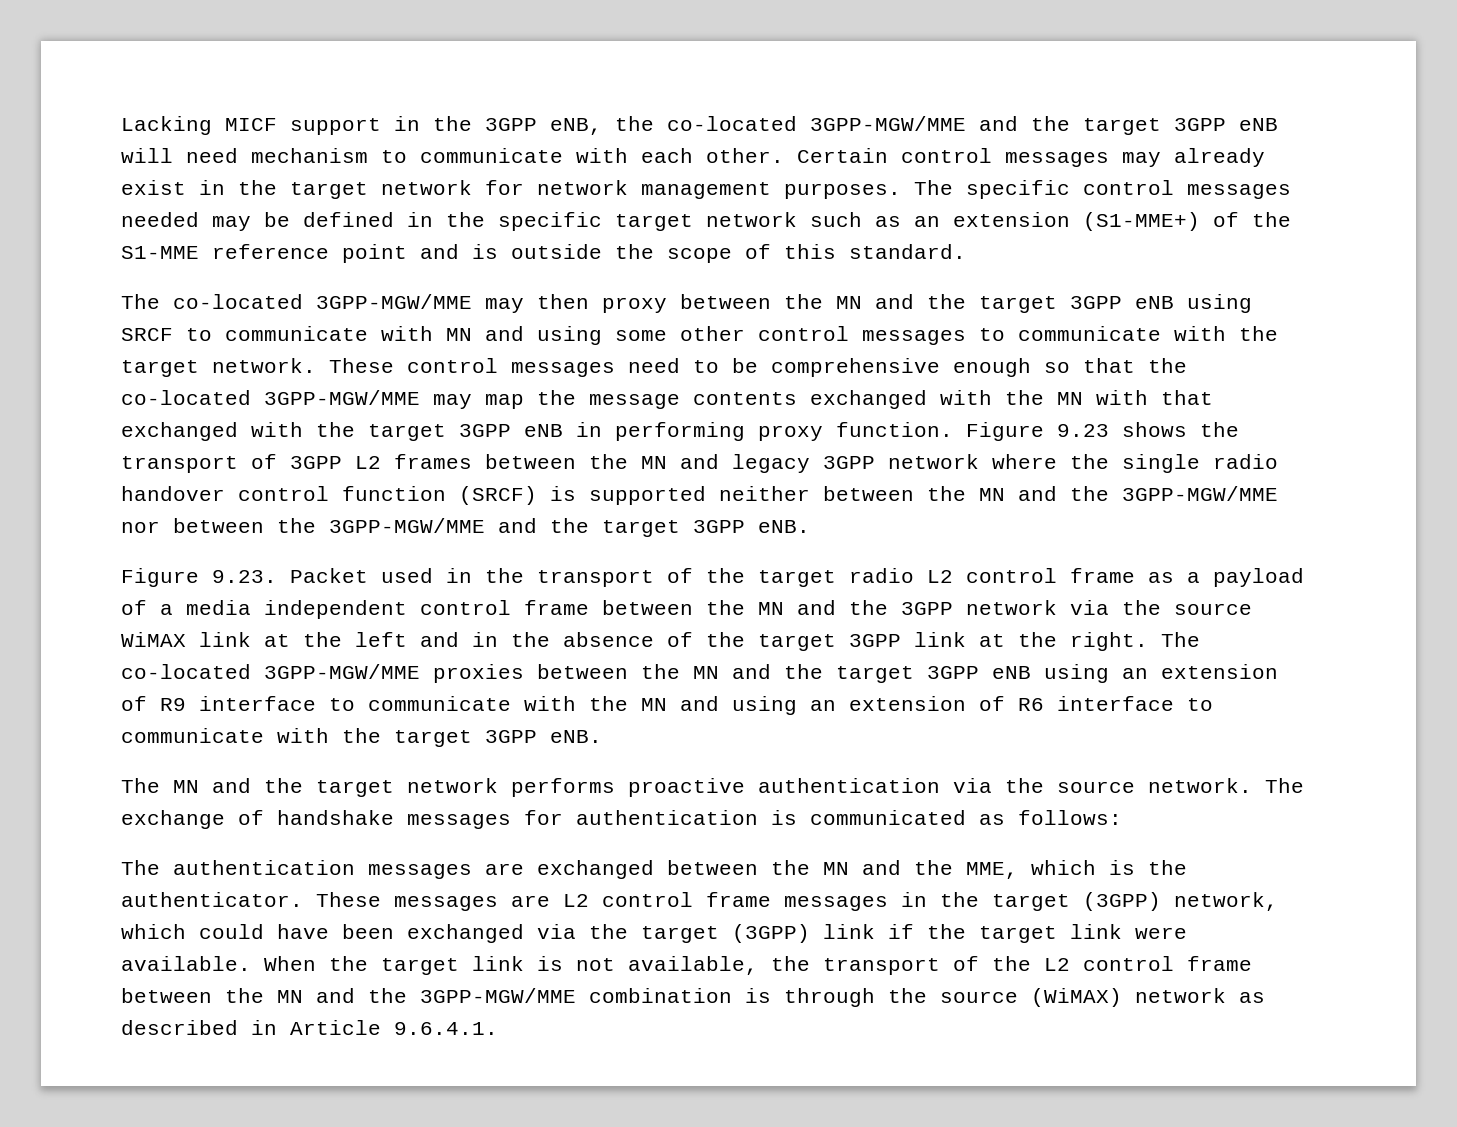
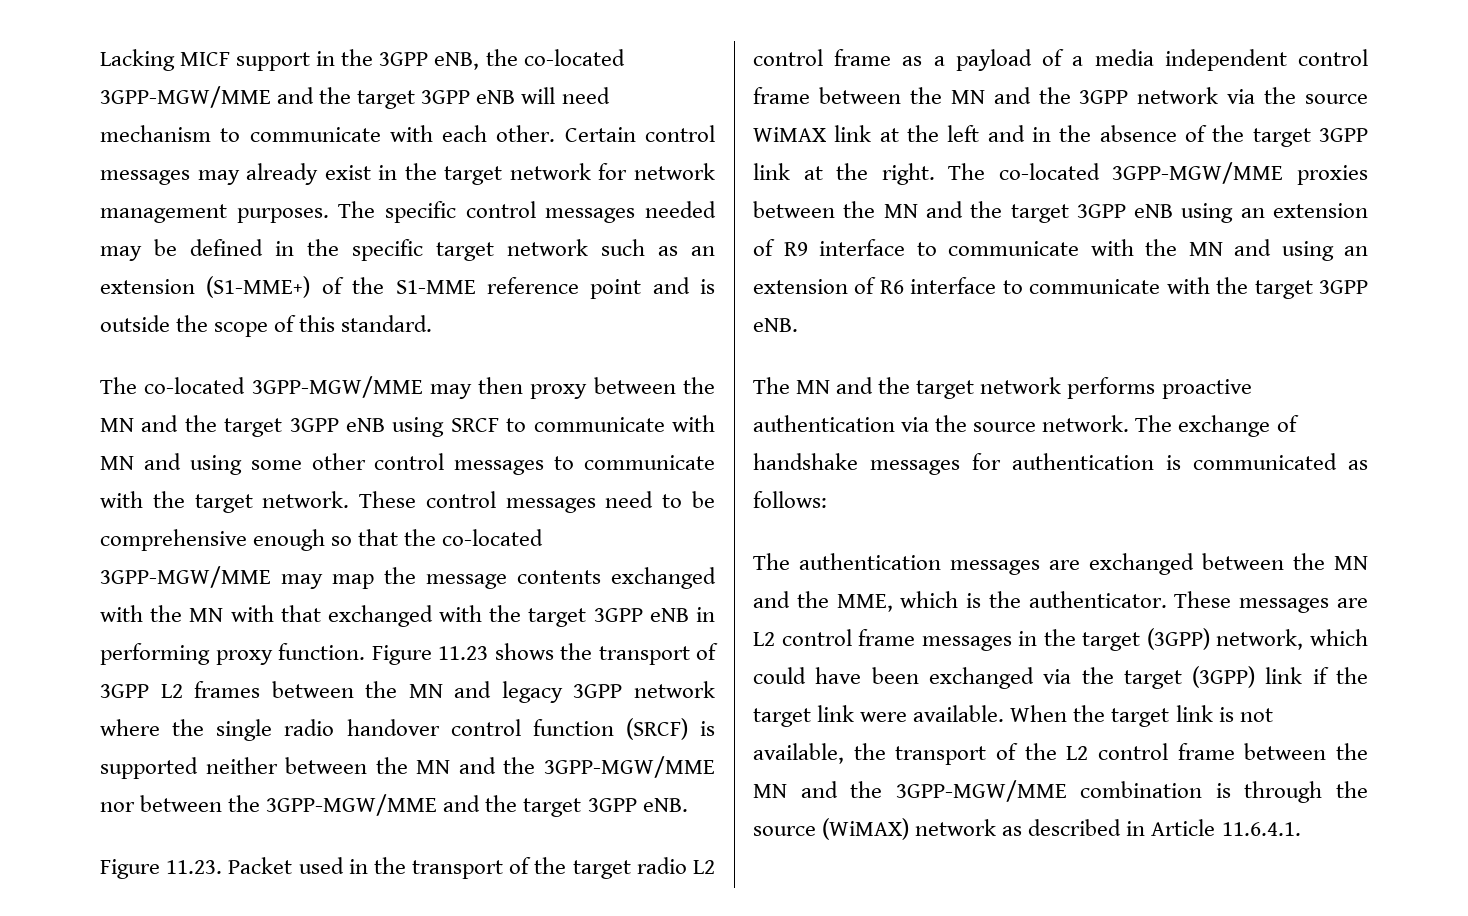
- Figure 9.23 shows the transport of 3GPP L2 frames between the MN and legacy 3GPP network where the single radio handover control function (SRCF) is supported neither between the MN and the 3GPP-MGW/MME nor between the 3GPP-MGW/MME and the target 3GPP eNB.
+ Figure 11.23 shows the transport of 3GPP L2 frames between the MN and legacy 3GPP network where the single radio handover control function (SRCF) is supported neither between the MN and the 3GPP-MGW/MME nor between the 3GPP-MGW/MME and the target 3GPP eNB.
- Figure 9.23. Packet used in the transport of the target radio L2 control frame as a payload of a media independent control frame between the MN and the 3GPP network via the source WiMAX link at the left and in the absence of the target 3GPP link at the right.
+ Figure 11.23. Packet used in the transport of the target radio L2 control frame as a payload of a media independent control frame between the MN and the 3GPP network via the source WiMAX link at the left and in the absence of the target 3GPP link at the right.
- When the target link is not available, the transport of the L2 control frame between the MN and the 3GPP-MGW/MME combination is through the source (WiMAX) network as described in Article 9.6.4.1.
+ When the target link is not available, the transport of the L2 control frame between the MN and the 3GPP-MGW/MME combination is through the source (WiMAX) network as described in Article 11.6.4.1.

